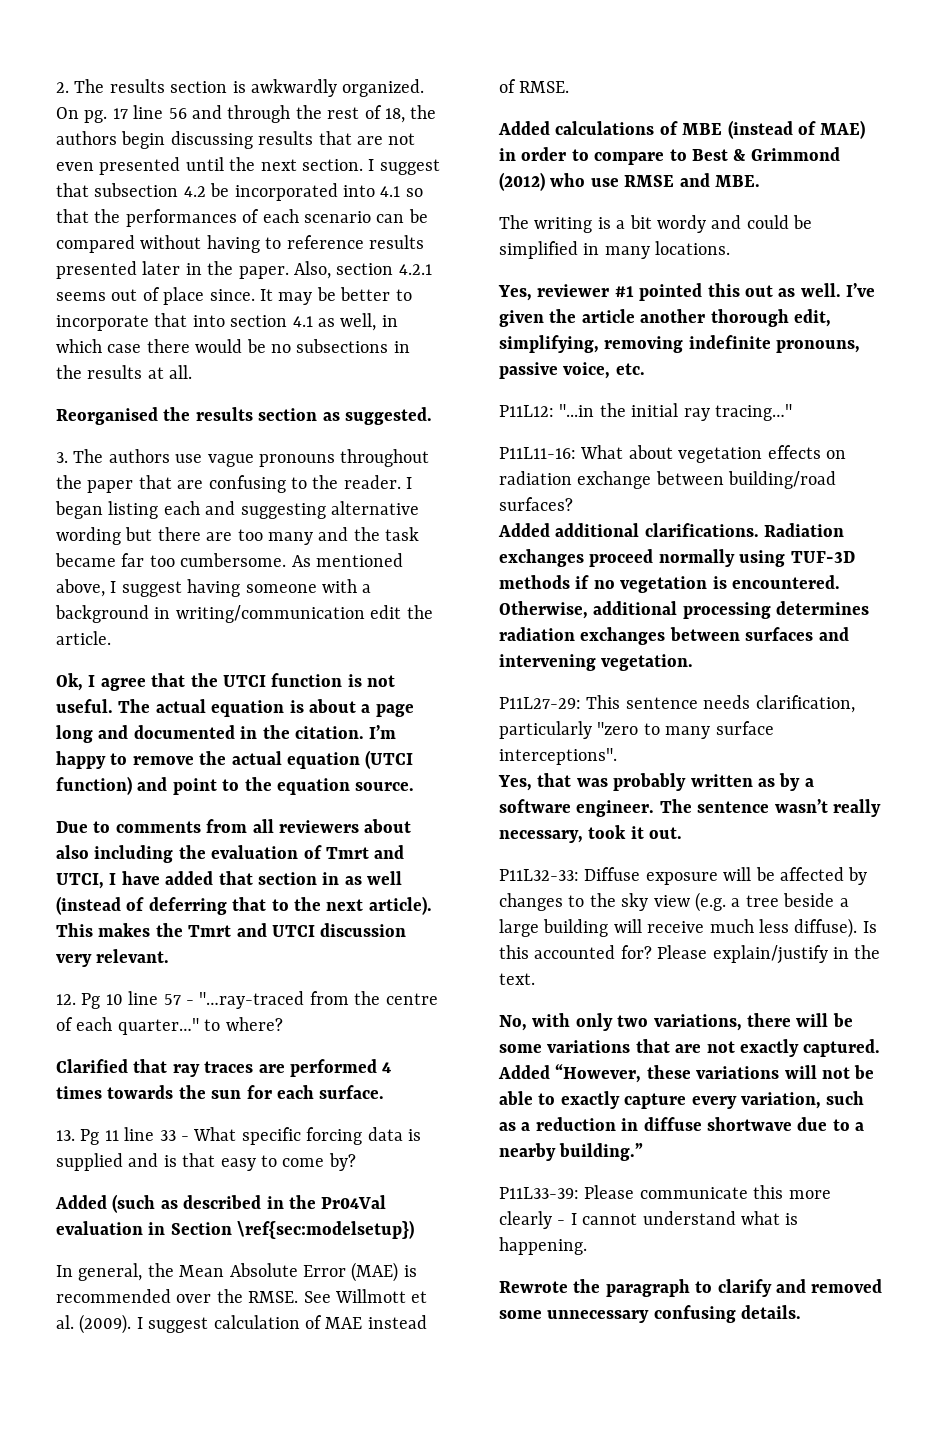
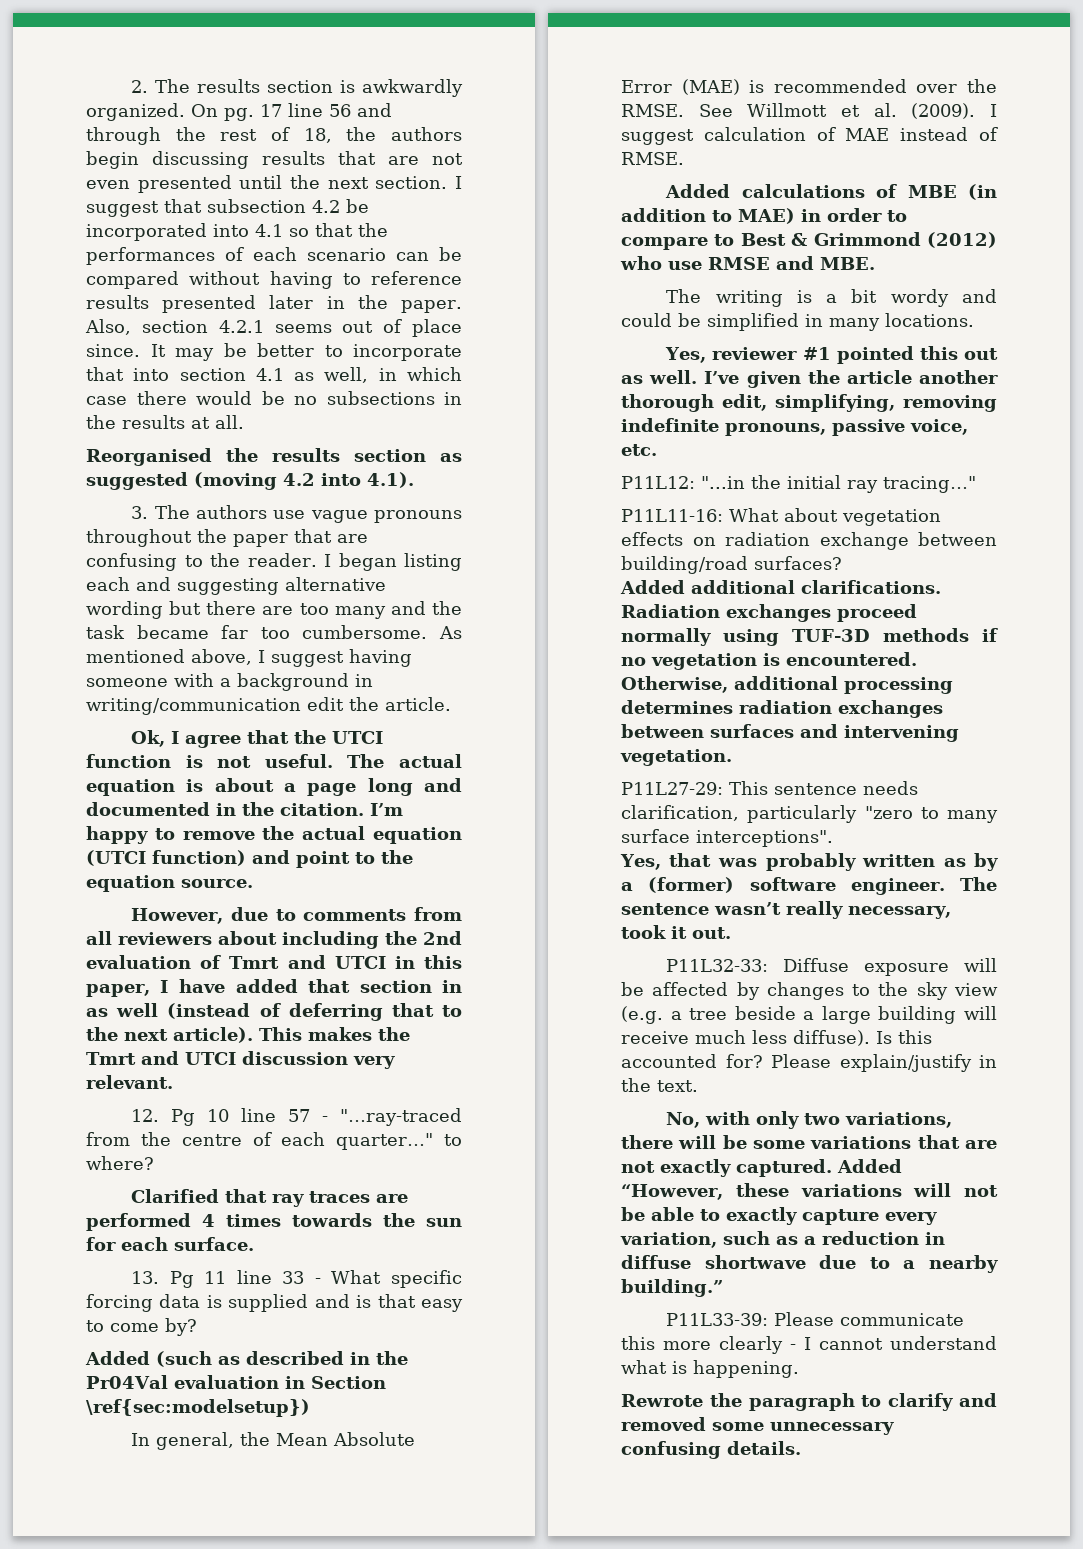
- Reorganised the results section as suggested.
+ Reorganised the results section as suggested (moving 4.2 into 4.1).
- Due to comments from all reviewers about also including the evaluation of Tmrt and UTCI, I have added that section in as well (instead of deferring that to the next article).
+ However, due to comments from all reviewers about including the 2nd evaluation of Tmrt and UTCI in this paper, I have added that section in as well (instead of deferring that to the next article).
- Added calculations of MBE (instead of MAE) in order to compare to Best & Grimmond (2012) who use RMSE and MBE.
+ Added calculations of MBE (in addition to MAE) in order to compare to Best & Grimmond (2012) who use RMSE and MBE.
- Yes, that was probably written as by a software engineer.
+ Yes, that was probably written as by a (former) software engineer.

